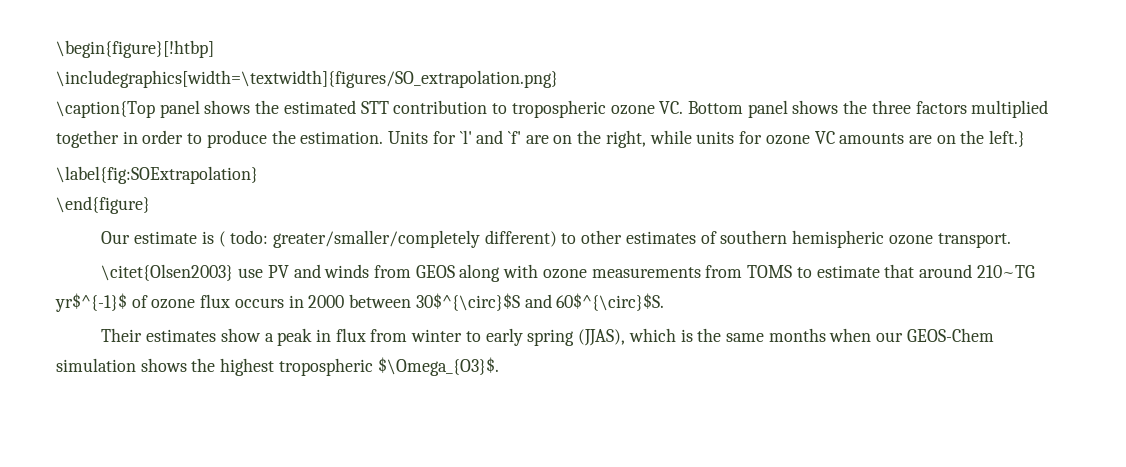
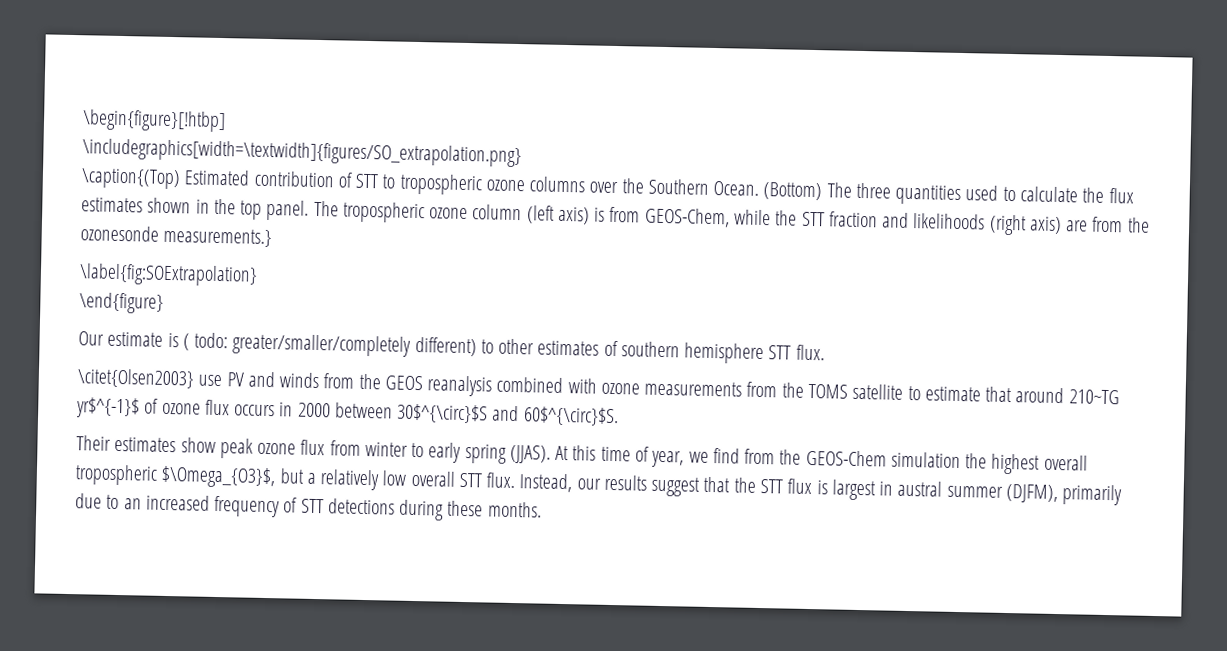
- \caption{Top panel shows the estimated STT contribution to tropospheric ozone VC. Bottom panel shows the three factors multiplied together in order to produce the estimation. Units for `l' and `f' are on the right, while units for ozone VC amounts are on the left.}
+ \caption{(Top) Estimated contribution of STT to tropospheric ozone columns over the Southern Ocean. (Bottom) The three quantities used to calculate the flux estimates shown in the top panel. The tropospheric ozone column (left axis) is from GEOS-Chem, while the STT fraction and likelihoods (right axis) are from the ozonesonde measurements.}
- Our estimate is ( todo: greater/smaller/completely different) to other estimates of southern hemispheric ozone transport.
+ Our estimate is ( todo: greater/smaller/completely different) to other estimates of southern hemisphere STT flux.
- \citet{Olsen2003} use PV and winds from GEOS along with ozone measurements from TOMS to estimate that around 210~TG yr$^{-1}$ of ozone flux occurs in 2000 between 30$^{\circ}$S and 60$^{\circ}$S.
+ \citet{Olsen2003} use PV and winds from the GEOS reanalysis combined with ozone measurements from the TOMS satellite to estimate that around 210~TG yr$^{-1}$ of ozone flux occurs in 2000 between 30$^{\circ}$S and 60$^{\circ}$S.
- Their estimates show a peak in flux from winter to early spring (JJAS), which is the same months when our GEOS-Chem simulation shows the highest tropospheric $\Omega_{O3}$.
+ Their estimates show peak ozone flux from winter to early spring (JJAS). At this time of year, we find from the GEOS-Chem simulation the highest overall tropospheric $\Omega_{O3}$, but a relatively low overall STT flux. Instead, our results suggest that the STT flux is largest in austral summer (DJFM), primarily due to an increased frequency of STT detections during these months.

